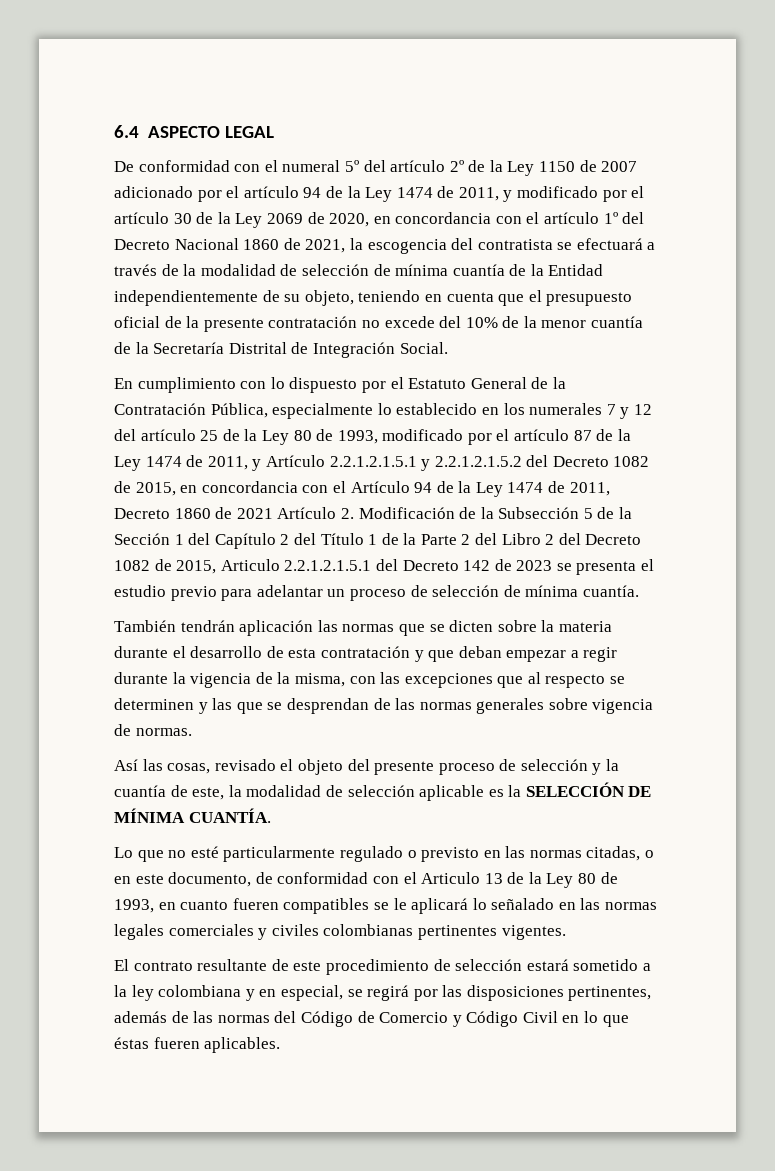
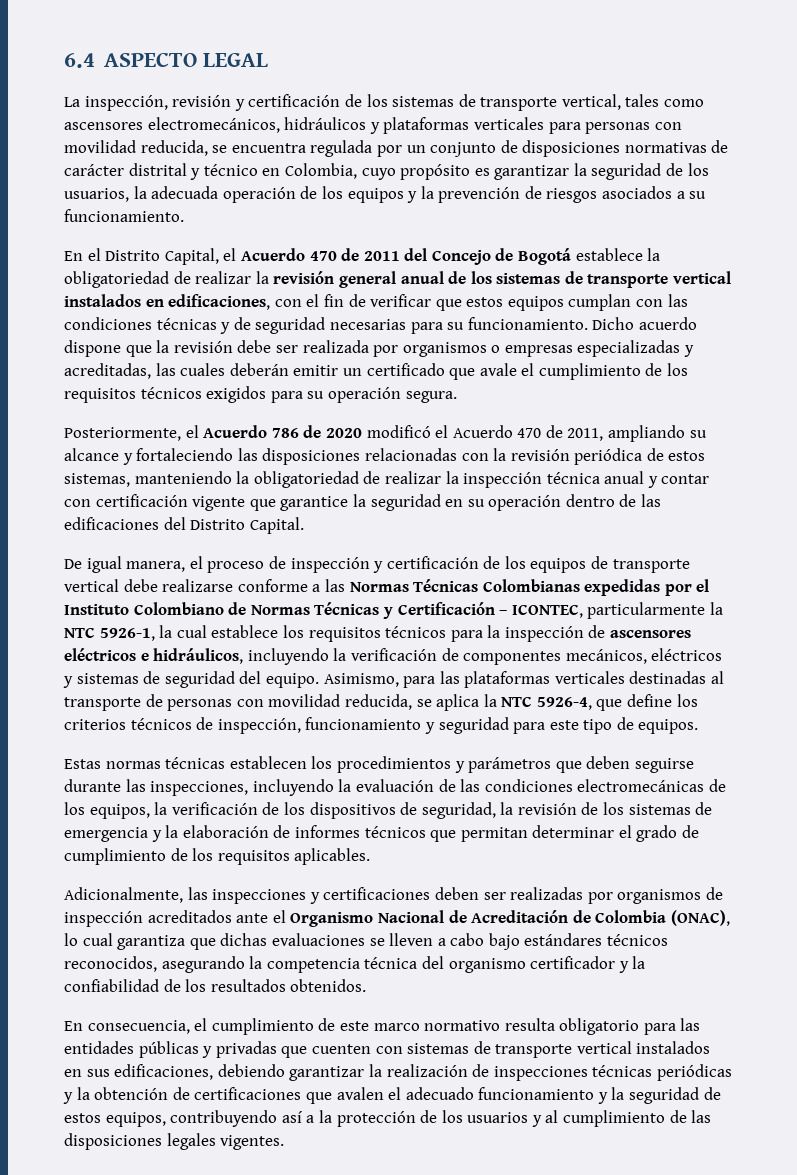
- De conformidad con el numeral 5º del artículo 2º de la Ley 1150 de 2007 adicionado por el artículo 94 de la Ley 1474 de 2011, y modificado por el artículo 30 de la Ley 2069 de 2020, en concordancia con el artículo 1º del Decreto Nacional 1860 de 2021, la escogencia del contratista se efectuará a través de la modalidad de selección de mínima cuantía de la Entidad independientemente de su objeto, teniendo en cuenta que el presupuesto oficial de la presente contratación no excede del 10% de la menor cuantía de la Secretaría Distrital de Integración Social.
- En cumplimiento con lo dispuesto por el Estatuto General de la Contratación Pública, especialmente lo establecido en los numerales 7 y 12 del artículo 25 de la Ley 80 de 1993, modificado por el artículo 87 de la Ley 1474 de 2011, y Artículo 2.2.1.2.1.5.1 y 2.2.1.2.1.5.2 del Decreto 1082 de 2015, en concordancia con el Artículo 94 de la Ley 1474 de 2011, Decreto 1860 de 2021 Artículo 2. Modificación de la Subsección 5 de la Sección 1 del Capítulo 2 del Título 1 de la Parte 2 del Libro 2 del Decreto 1082 de 2015, Articulo 2.2.1.2.1.5.1 del Decreto 142 de 2023 se presenta el estudio previo para adelantar un proceso de selección de mínima cuantía.
- También tendrán aplicación las normas que se dicten sobre la materia durante el desarrollo de esta contratación y que deban empezar a regir durante la vigencia de la misma, con las excepciones que al respecto se determinen y las que se desprendan de las normas generales sobre vigencia de normas.
- Así las cosas, revisado el objeto del presente proceso de selección y la cuantía de este, la modalidad de selección aplicable es la SELECCIÓN DE MÍNIMA CUANTÍA.
- Lo que no esté particularmente regulado o previsto en las normas citadas, o en este documento, de conformidad con el Articulo 13 de la Ley 80 de 1993, en cuanto fueren compatibles se le aplicará lo señalado en las normas legales comerciales y civiles colombianas pertinentes vigentes.
- El contrato resultante de este procedimiento de selección estará sometido a la ley colombiana y en especial, se regirá por las disposiciones pertinentes, además de las normas del Código de Comercio y Código Civil en lo que éstas fueren aplicables.
+ La inspección, revisión y certificación de los sistemas de transporte vertical, tales como ascensores electromecánicos, hidráulicos y plataformas verticales para personas con movilidad reducida, se encuentra regulada por un conjunto de disposiciones normativas de carácter distrital y técnico en Colombia, cuyo propósito es garantizar la seguridad de los usuarios, la adecuada operación de los equipos y la prevención de riesgos asociados a su funcionamiento.
+ En el Distrito Capital, el Acuerdo 470 de 2011 del Concejo de Bogotá establece la obligatoriedad de realizar la revisión general anual de los sistemas de transporte vertical instalados en edificaciones, con el fin de verificar que estos equipos cumplan con las condiciones técnicas y de seguridad necesarias para su funcionamiento. Dicho acuerdo dispone que la revisión debe ser realizada por organismos o empresas especializadas y acreditadas, las cuales deberán emitir un certificado que avale el cumplimiento de los requisitos técnicos exigidos para su operación segura.
+ Posteriormente, el Acuerdo 786 de 2020 modificó el Acuerdo 470 de 2011, ampliando su alcance y fortaleciendo las disposiciones relacionadas con la revisión periódica de estos sistemas, manteniendo la obligatoriedad de realizar la inspección técnica anual y contar con certificación vigente que garantice la seguridad en su operación dentro de las edificaciones del Distrito Capital.
+ De igual manera, el proceso de inspección y certificación de los equipos de transporte vertical debe realizarse conforme a las Normas Técnicas Colombianas expedidas por el Instituto Colombiano de Normas Técnicas y Certificación – ICONTEC, particularmente la NTC 5926-1, la cual establece los requisitos técnicos para la inspección de ascensores eléctricos e hidráulicos, incluyendo la verificación de componentes mecánicos, eléctricos y sistemas de seguridad del equipo. Asimismo, para las plataformas verticales destinadas al transporte de personas con movilidad reducida, se aplica la NTC 5926-4, que define los criterios técnicos de inspección, funcionamiento y seguridad para este tipo de equipos.
+ Estas normas técnicas establecen los procedimientos y parámetros que deben seguirse durante las inspecciones, incluyendo la evaluación de las condiciones electromecánicas de los equipos, la verificación de los dispositivos de seguridad, la revisión de los sistemas de emergencia y la elaboración de informes técnicos que permitan determinar el grado de cumplimiento de los requisitos aplicables.
+ Adicionalmente, las inspecciones y certificaciones deben ser realizadas por organismos de inspección acreditados ante el Organismo Nacional de Acreditación de Colombia (ONAC), lo cual garantiza que dichas evaluaciones se lleven a cabo bajo estándares técnicos reconocidos, asegurando la competencia técnica del organismo certificador y la confiabilidad de los resultados obtenidos.
+ En consecuencia, el cumplimiento de este marco normativo resulta obligatorio para las entidades públicas y privadas que cuenten con sistemas de transporte vertical instalados en sus edificaciones, debiendo garantizar la realización de inspecciones técnicas periódicas y la obtención de certificaciones que avalen el adecuado funcionamiento y la seguridad de estos equipos, contribuyendo así a la protección de los usuarios y al cumplimiento de las disposiciones legales vigentes.

